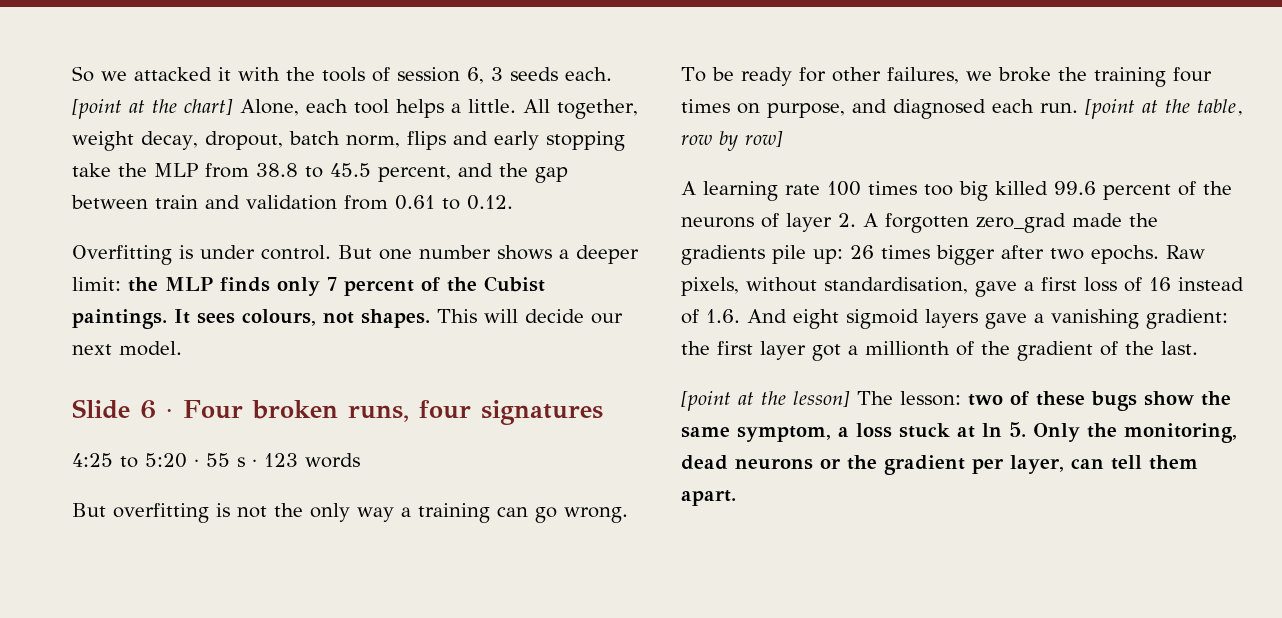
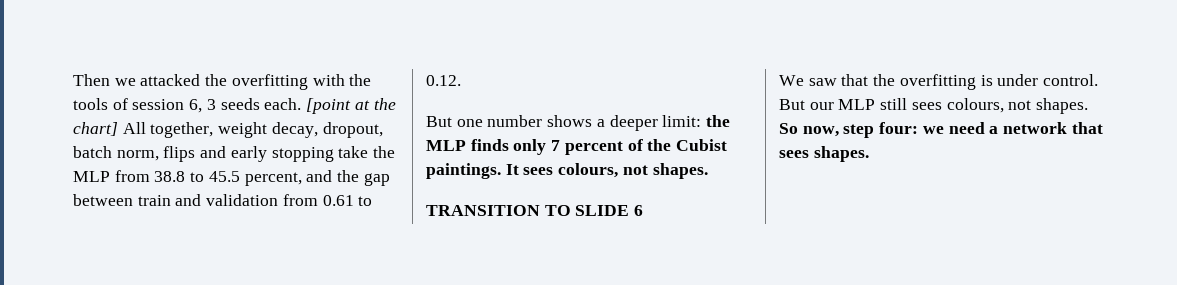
- So we attacked it with the tools of session 6, 3 seeds each.
+ Then we attacked the overfitting with the tools of session 6, 3 seeds each.
- [point at the chart] Alone, each tool helps a little. All together, weight decay, dropout, batch norm, flips and early stopping take the MLP from 38.8 to 45.5 percent, and the gap between train and validation from 0.61 to 0.12.
+ [point at the chart] All together, weight decay, dropout, batch norm, flips and early stopping take the MLP from 38.8 to 45.5 percent, and the gap between train and validation from 0.61 to 0.12.
- Overfitting is under control.
- It sees colours, not shapes. This will decide our next model.
- Slide 6 · Four broken runs, four signatures
- 4:25 to 5:20 · 55 s · 123 words
- But overfitting is not the only way a training can go wrong. To be ready for other failures, we broke the training four times on purpose, and diagnosed each run. [point at the table, row by row]
- A learning rate 100 times too big killed 99.6 percent of the neurons of layer 2. A forgotten zero_grad made the gradients pile up: 26 times bigger after two epochs. Raw pixels, without standardisation, gave a first loss of 16 instead of 1.6. And eight sigmoid layers gave a vanishing gradient: the first layer got a millionth of the gradient of the last.
- [point at the lesson] The lesson: two of these bugs show the same symptom, a loss stuck at ln 5. Only the monitoring, dead neurons or the gradient per layer, can tell them apart.
+ It sees colours, not shapes.
+ TRANSITION TO SLIDE 6
+ We saw that the overfitting is under control. But our MLP still sees colours, not shapes. So now, step four: we need a network that sees shapes.

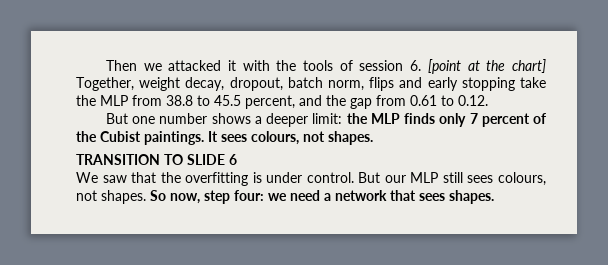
- Then we attacked the overfitting with the tools of session 6, 3 seeds each. [point at the chart] All together, weight decay, dropout, batch norm, flips and early stopping take the MLP from 38.8 to 45.5 percent, and the gap between train and validation from 0.61 to 0.12.
+ Then we attacked it with the tools of session 6. [point at the chart] Together, weight decay, dropout, batch norm, flips and early stopping take the MLP from 38.8 to 45.5 percent, and the gap from 0.61 to 0.12.

